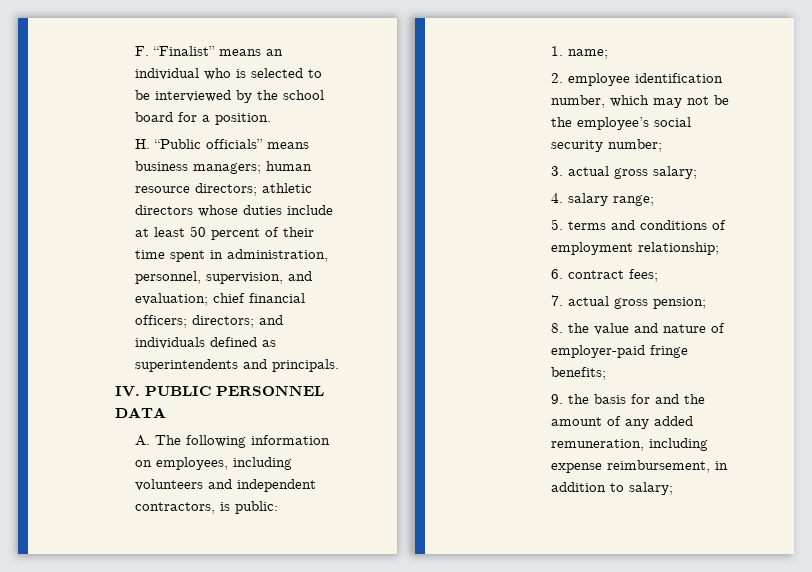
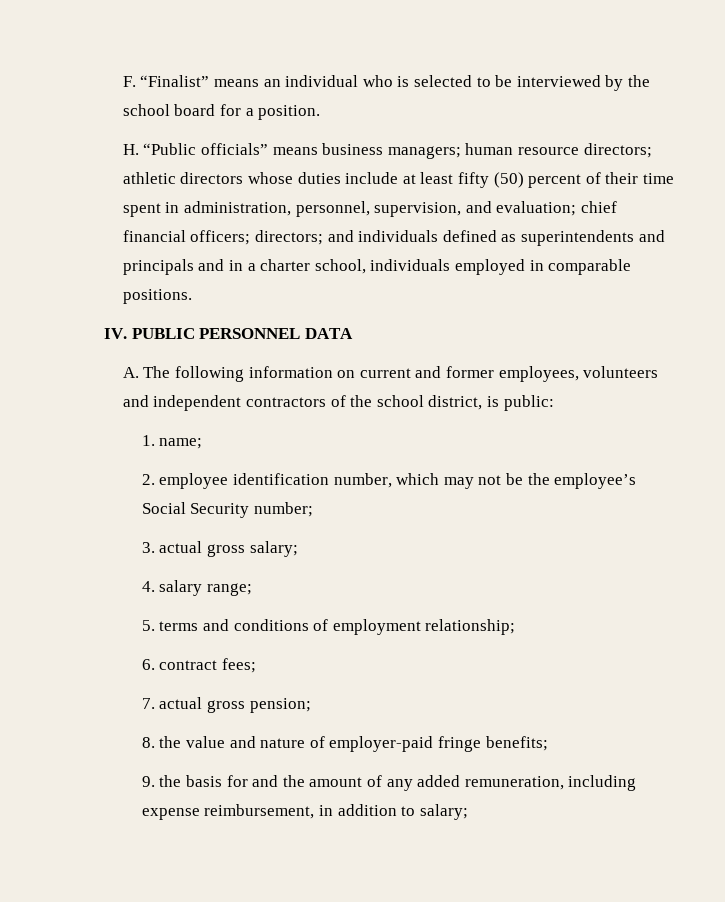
- H. “Public officials” means business managers; human resource directors; athletic directors whose duties include at least 50 percent of their time spent in administration, personnel, supervision, and evaluation; chief financial officers; directors; and individuals defined as superintendents and principals.
+ H. “Public officials” means business managers; human resource directors; athletic directors whose duties include at least fifty (50) percent of their time spent in administration, personnel, supervision, and evaluation; chief financial officers; directors; and individuals defined as superintendents and principals and in a charter school, individuals employed in comparable positions.
- A. The following information on employees, including volunteers and independent contractors, is public:
+ A. The following information on current and former employees, volunteers and independent contractors of the school district, is public:
- 2. employee identification number, which may not be the employee’s social security number;
+ 2. employee identification number, which may not be the employee’s Social Security number;

